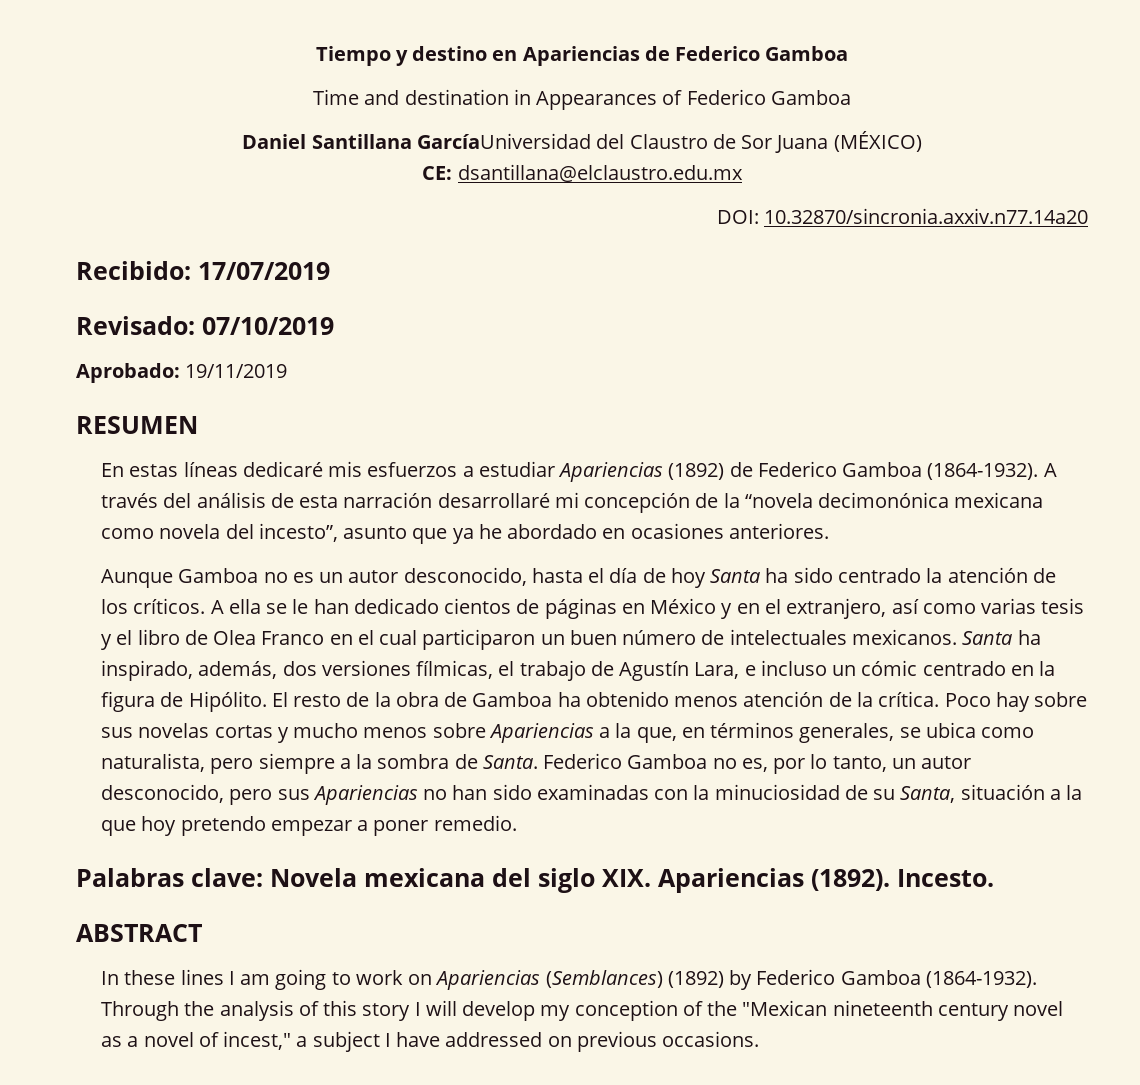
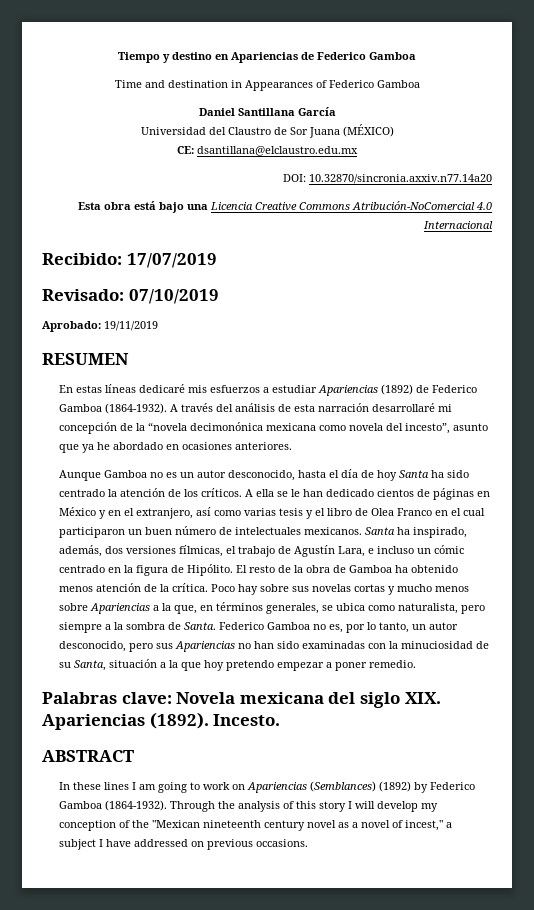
- Daniel Santillana GarcíaUniversidad del Claustro de Sor Juana (MÉXICO)
+ Daniel Santillana García
+ Universidad del Claustro de Sor Juana (MÉXICO)
+ Esta obra está bajo una Licencia Creative Commons Atribución-NoComercial 4.0 Internacional

